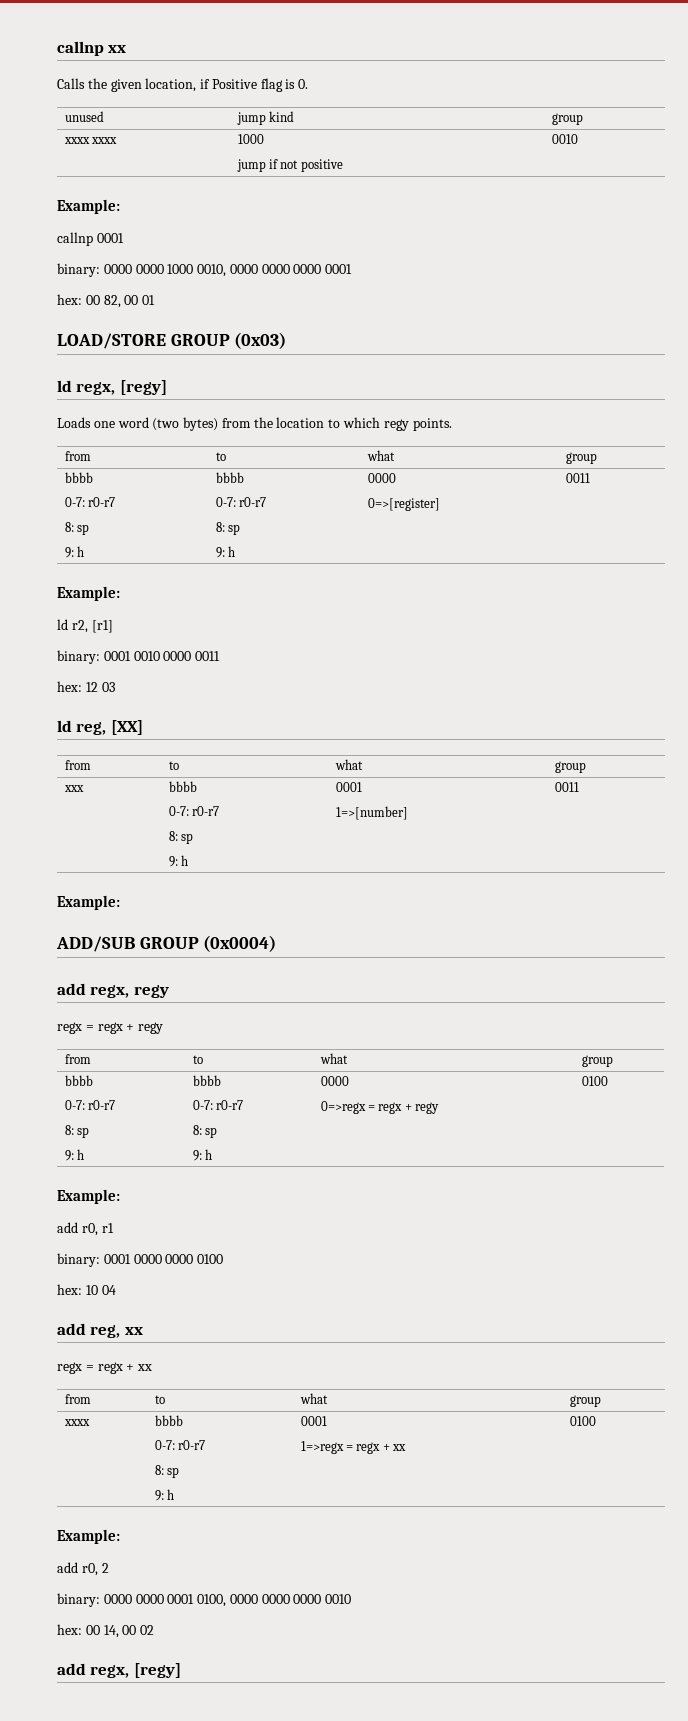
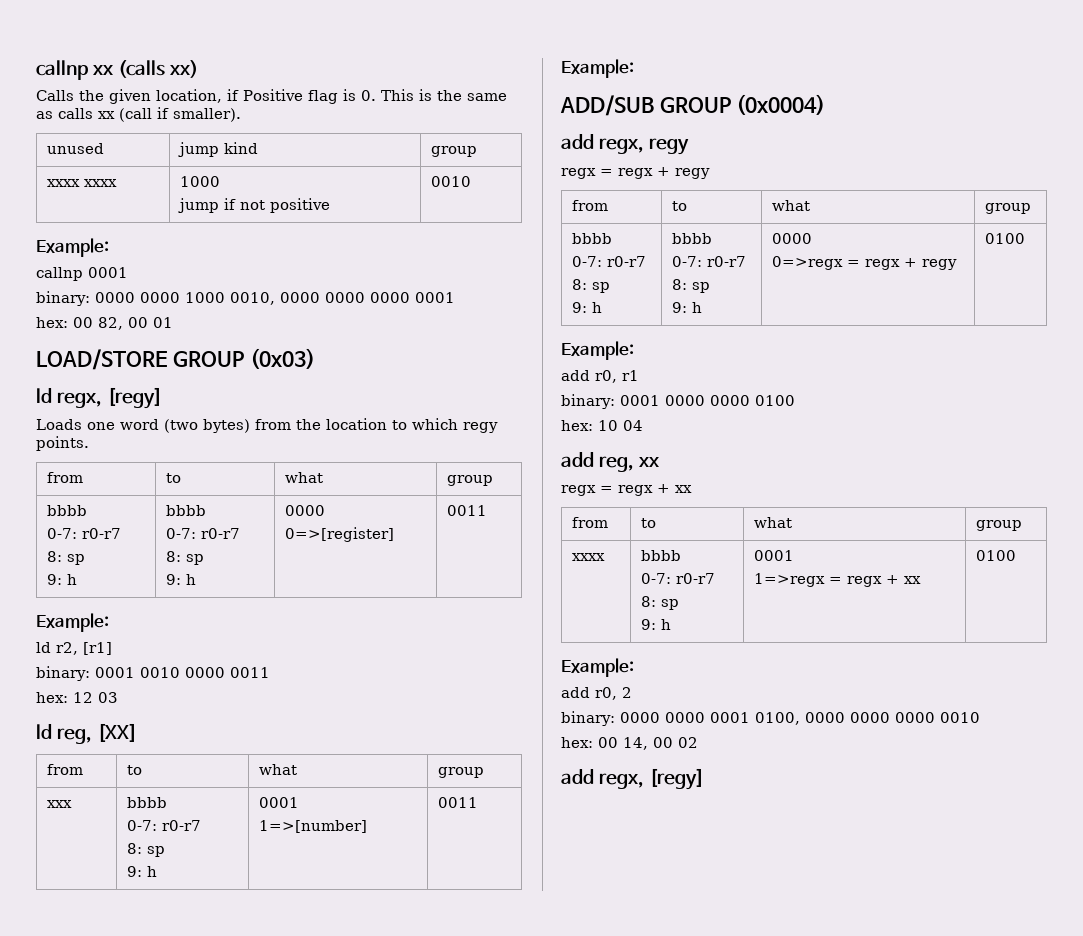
- callnp xx
+ callnp xx (calls xx)
- Calls the given location, if Positive flag is 0.
+ Calls the given location, if Positive flag is 0. This is the same as calls xx (call if smaller).

